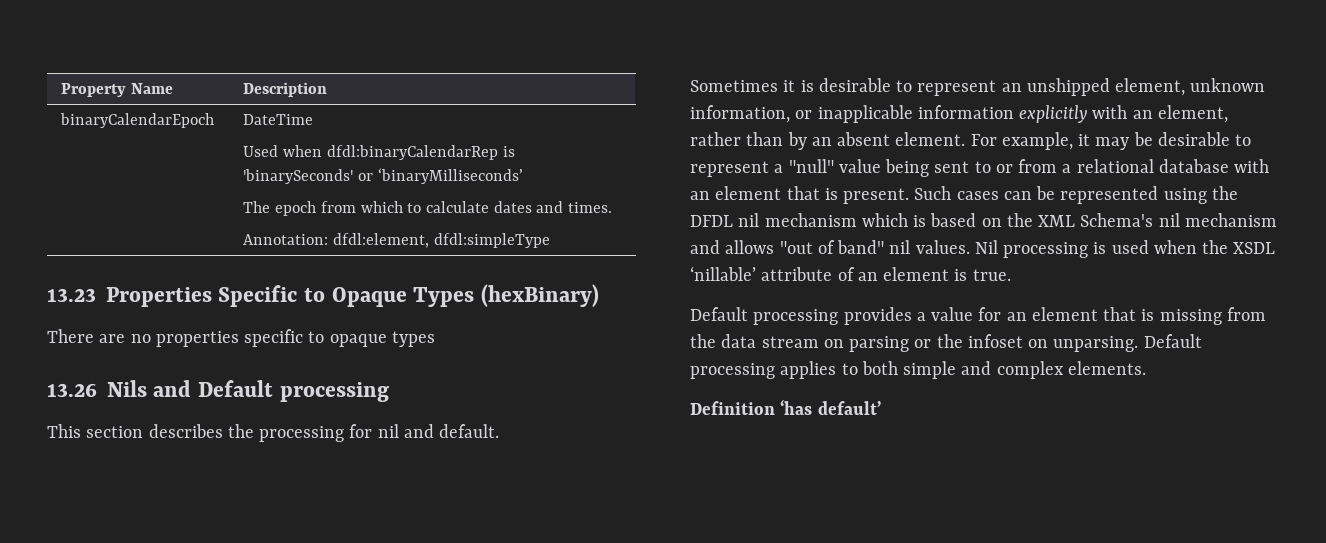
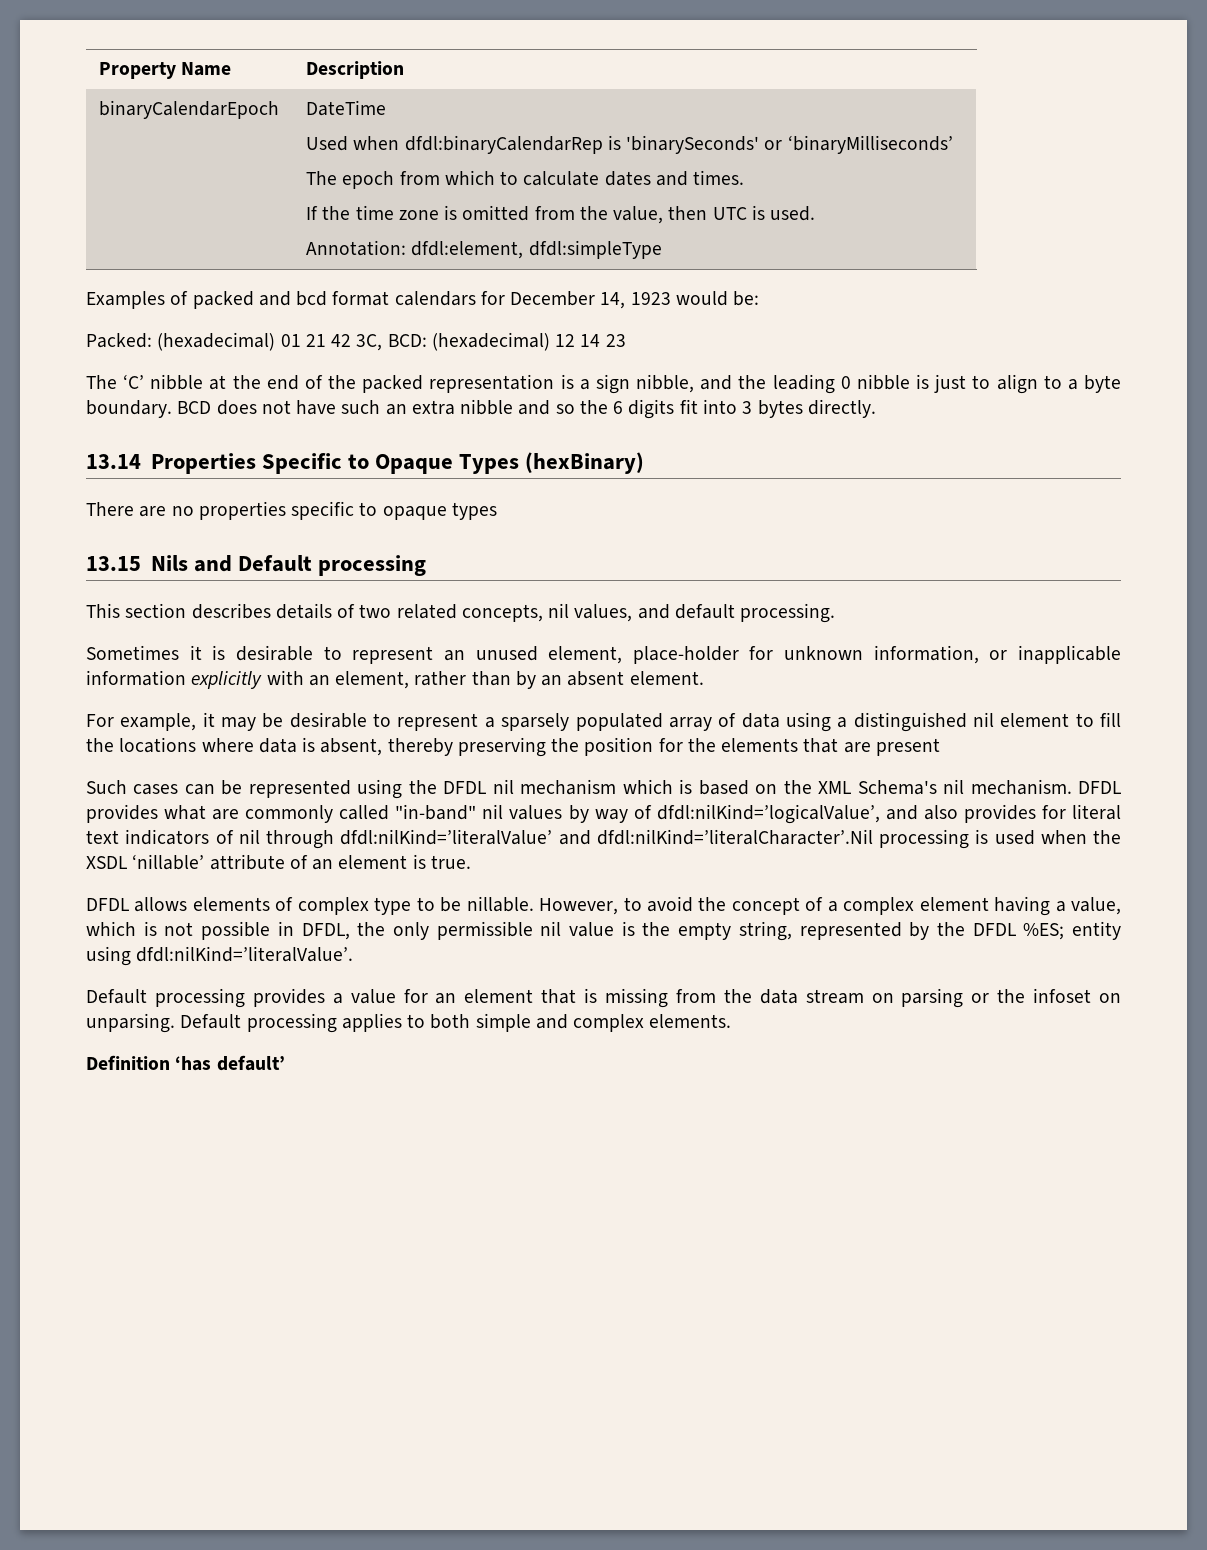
  binaryCalendarEpoch | DateTime
  Used when dfdl:binaryCalendarRep is 'binarySeconds' or ‘binaryMilliseconds’
  The epoch from which to calculate dates and times.
+ If the time zone is omitted from the value, then UTC is used.
  Annotation: dfdl:element, dfdl:simpleType
- 13.23 Properties Specific to Opaque Types (hexBinary)
+ Examples of packed and bcd format calendars for December 14, 1923 would be:
+ Packed: (hexadecimal) 01 21 42 3C, BCD: (hexadecimal) 12 14 23
+ The ‘C’ nibble at the end of the packed representation is a sign nibble, and the leading 0 nibble is just to align to a byte boundary. BCD does not have such an extra nibble and so the 6 digits fit into 3 bytes directly.
+ 13.14 Properties Specific to Opaque Types (hexBinary)
- 13.26 Nils and Default processing
+ 13.15 Nils and Default processing
- This section describes the processing for nil and default.
+ This section describes details of two related concepts, nil values, and default processing.
- Sometimes it is desirable to represent an unshipped element, unknown information, or inapplicable information explicitly with an element, rather than by an absent element. For example, it may be desirable to represent a "null" value being sent to or from a relational database with an element that is present. Such cases can be represented using the DFDL nil mechanism which is based on the XML Schema's nil mechanism and allows "out of band" nil values. Nil processing is used when the XSDL ‘nillable’ attribute of an element is true.
+ Sometimes it is desirable to represent an unused element, place-holder for unknown information, or inapplicable information explicitly with an element, rather than by an absent element.
+ For example, it may be desirable to represent a sparsely populated array of data using a distinguished nil element to fill the locations where data is absent, thereby preserving the position for the elements that are present
+ Such cases can be represented using the DFDL nil mechanism which is based on the XML Schema's nil mechanism. DFDL provides what are commonly called "in-band" nil values by way of dfdl:nilKind=’logicalValue’, and also provides for literal text indicators of nil through dfdl:nilKind=’literalValue’ and dfdl:nilKind=’literalCharacter’.Nil processing is used when the XSDL ‘nillable’ attribute of an element is true.
+ DFDL allows elements of complex type to be nillable. However, to avoid the concept of a complex element having a value, which is not possible in DFDL, the only permissible nil value is the empty string, represented by the DFDL %ES; entity using dfdl:nilKind=’literalValue’.

